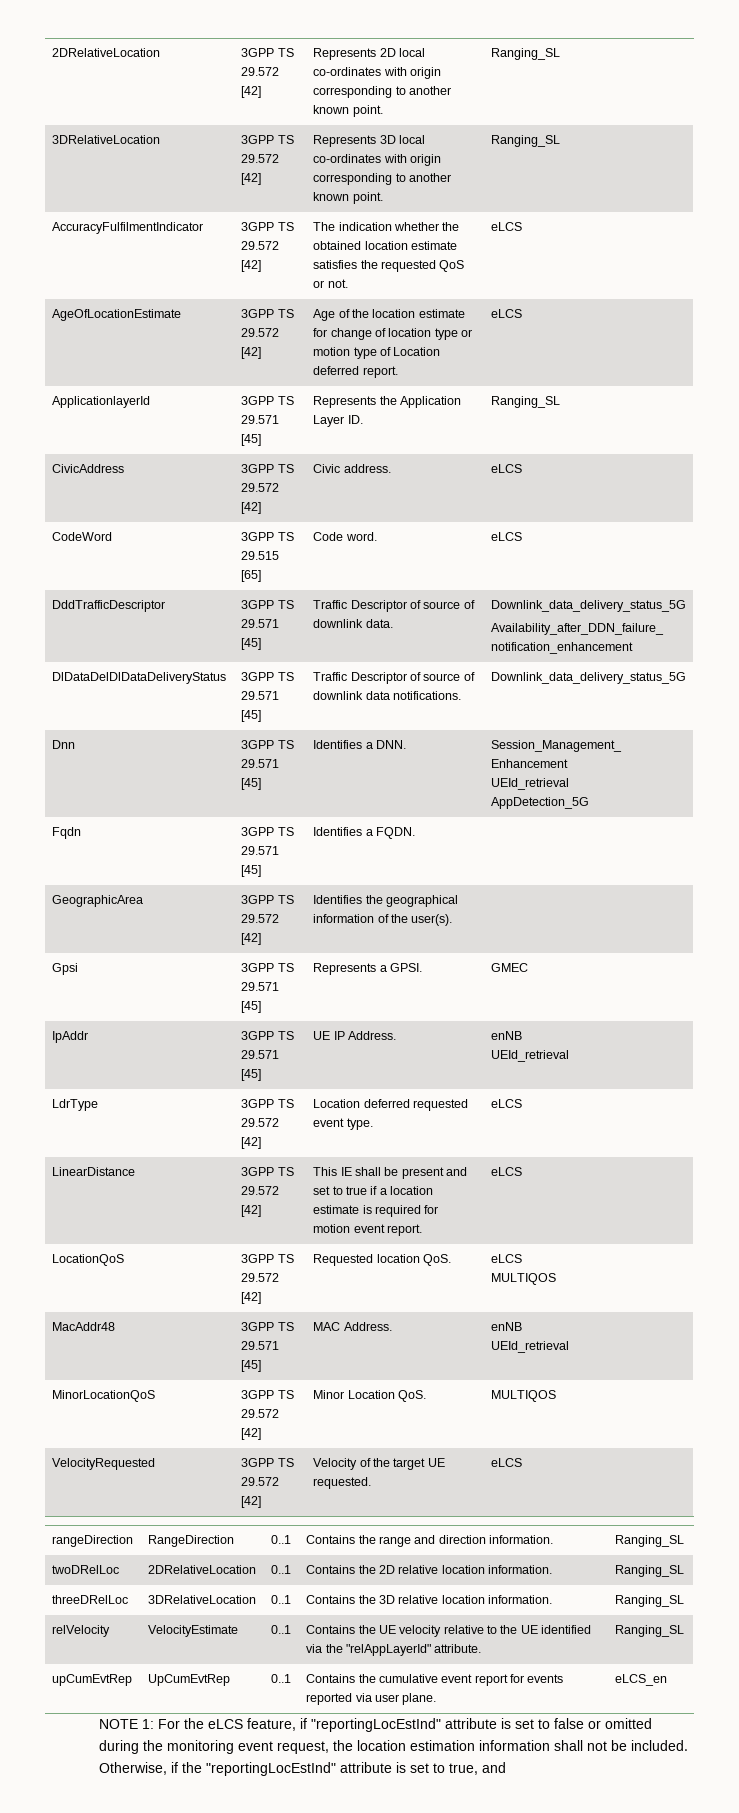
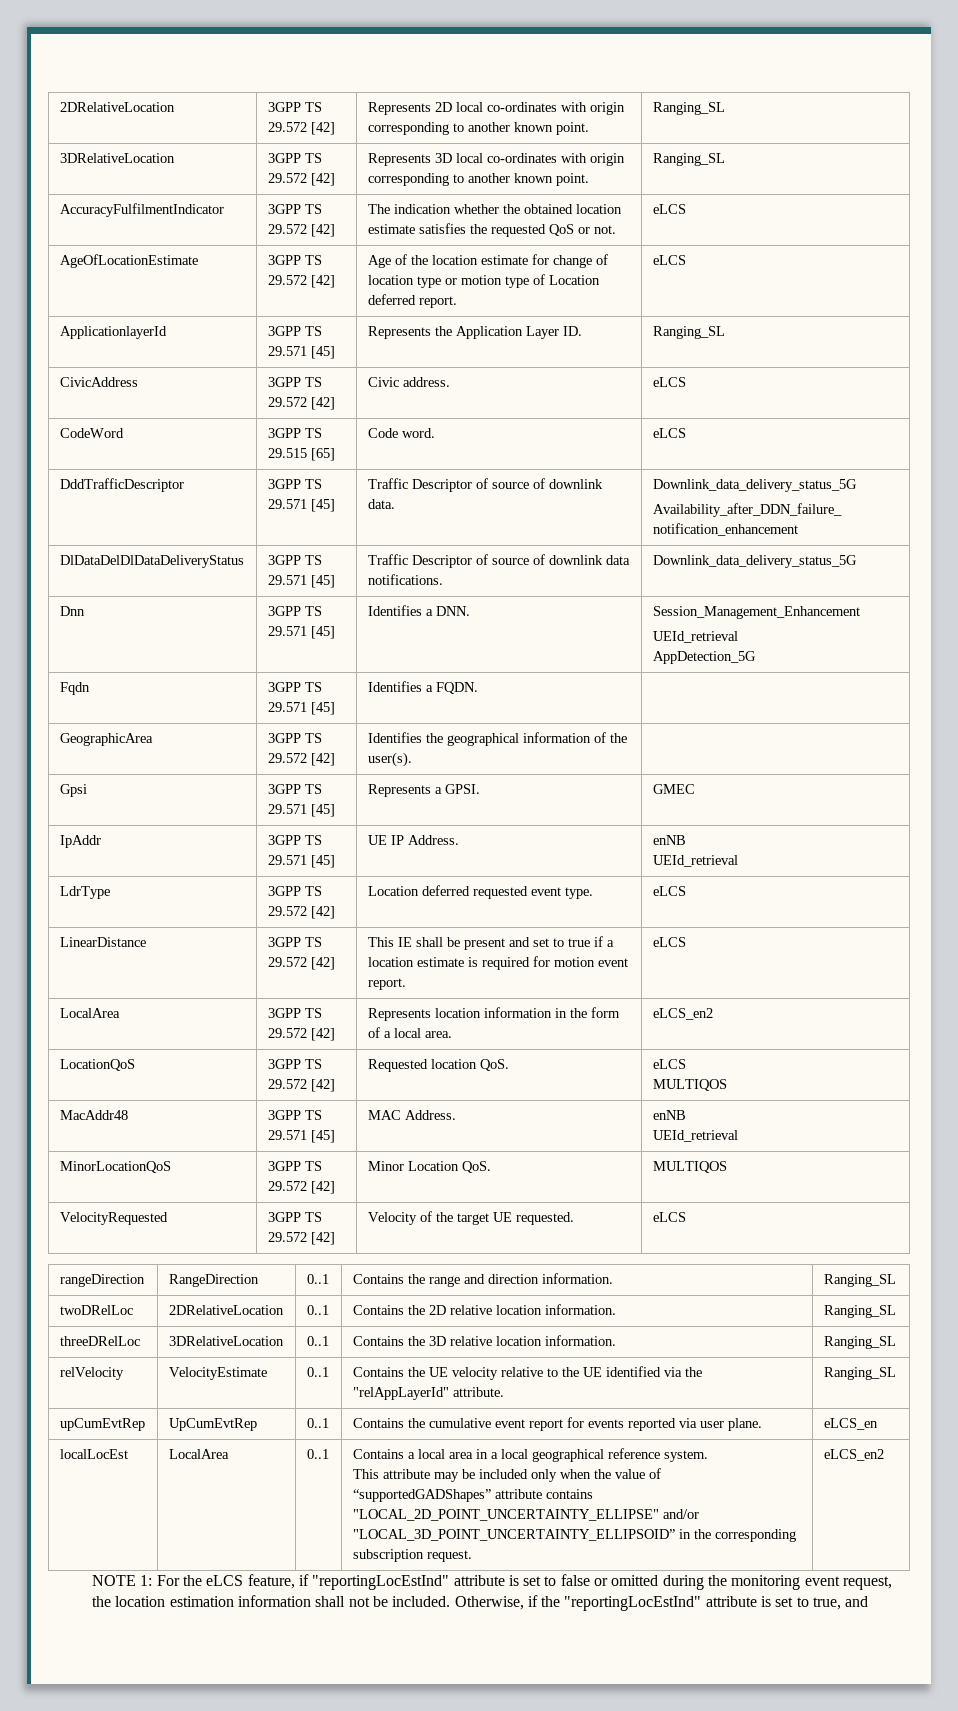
+ LocalArea | 3GPP TS 29.572 [42] | Represents location information in the form of a local area. | eLCS_en2
+ localLocEst | LocalArea | 0..1 | Contains a local area in a local geographical reference system.
+ This attribute may be included only when the value of “supportedGADShapes” attribute contains "LOCAL_2D_POINT_UNCERTAINTY_ELLIPSE" and/or "LOCAL_3D_POINT_UNCERTAINTY_ELLIPSOID” in the corresponding subscription request. | eLCS_en2

